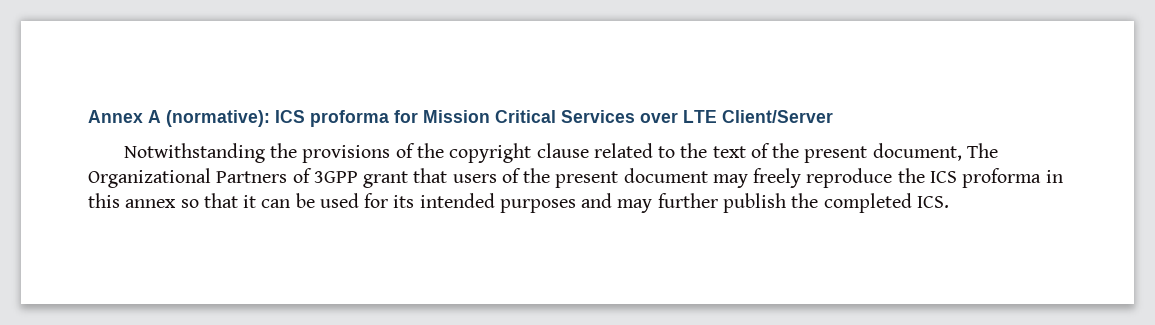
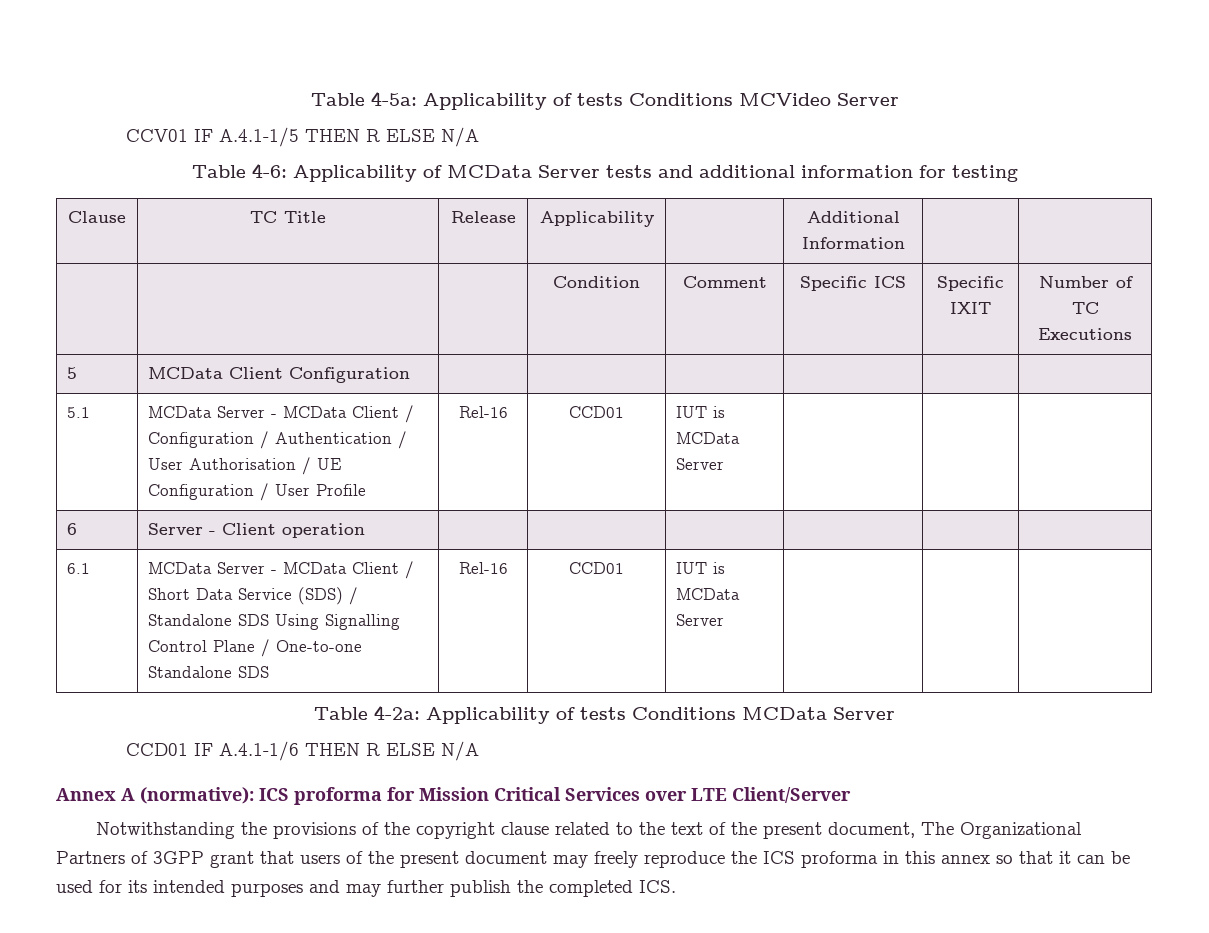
+ Table 4-5a: Applicability of tests Conditions MCVideo Server
+ CCV01 IF A.4.1-1/5 THEN R ELSE N/A
+ Table 4-6: Applicability of MCData Server tests and additional information for testing
+ Clause | TC Title | Release | Applicability | | Additional Information | |
+ | | | Condition | Comment | Specific ICS | Specific IXIT | Number of TC Executions
+ 5 | MCData Client Configuration | | | | | |
+ 5.1 | MCData Server - MCData Client / Configuration / Authentication / User Authorisation / UE Configuration / User Profile | Rel-16 | CCD01 | IUT is MCData Server | | |
+ 6 | Server - Client operation | | | | | |
+ 6.1 | MCData Server - MCData Client / Short Data Service (SDS) / Standalone SDS Using Signalling Control Plane / One-to-one Standalone SDS | Rel-16 | CCD01 | IUT is MCData Server | | |
+ Table 4-2a: Applicability of tests Conditions MCData Server
+ CCD01 IF A.4.1-1/6 THEN R ELSE N/A

